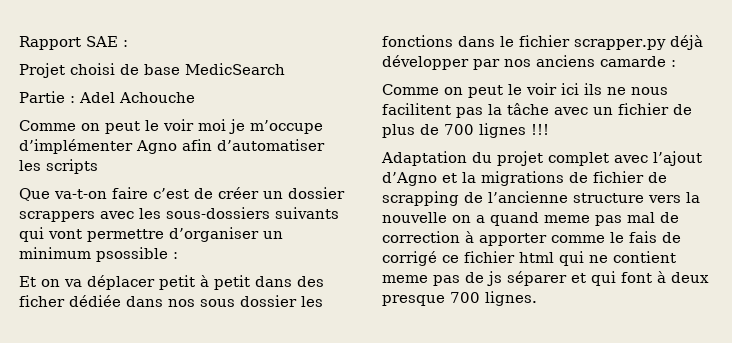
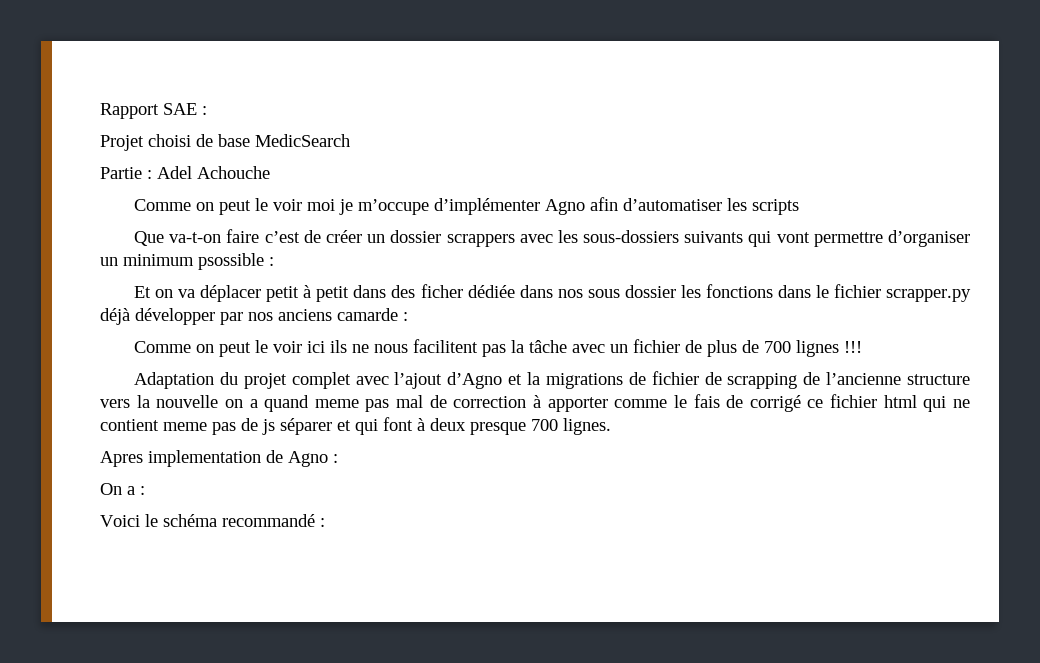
+ Apres implementation de Agno :
+ On a :
+ Voici le schéma recommandé :

